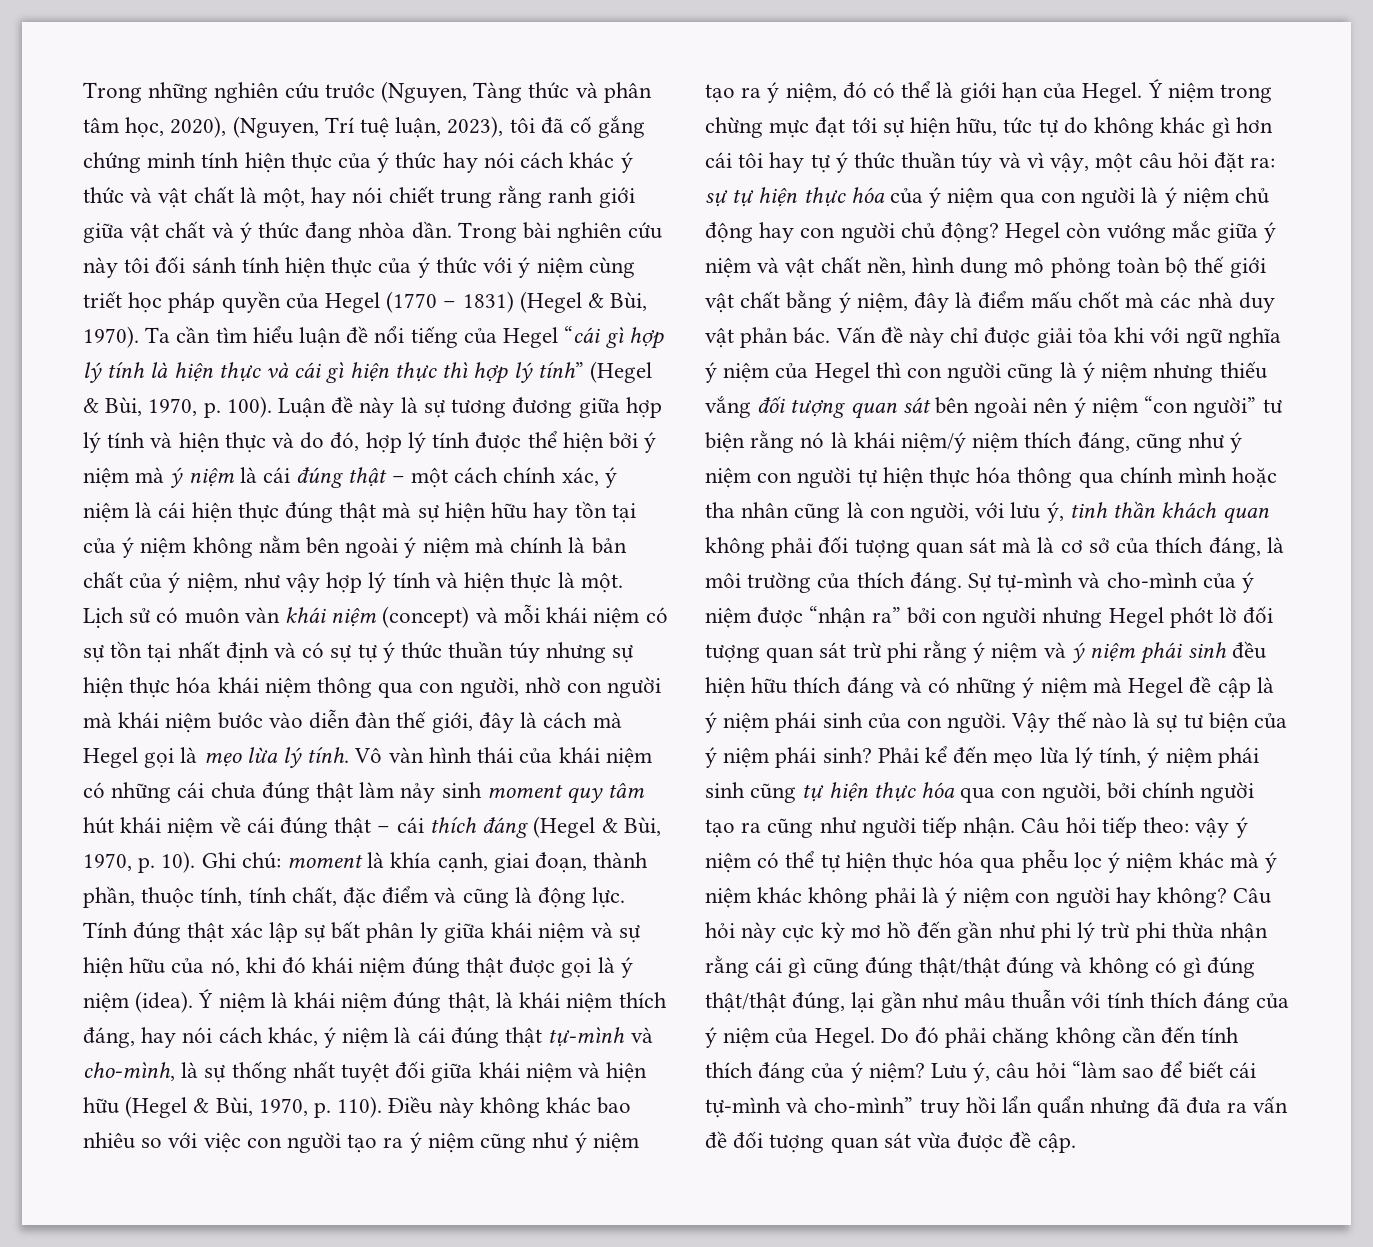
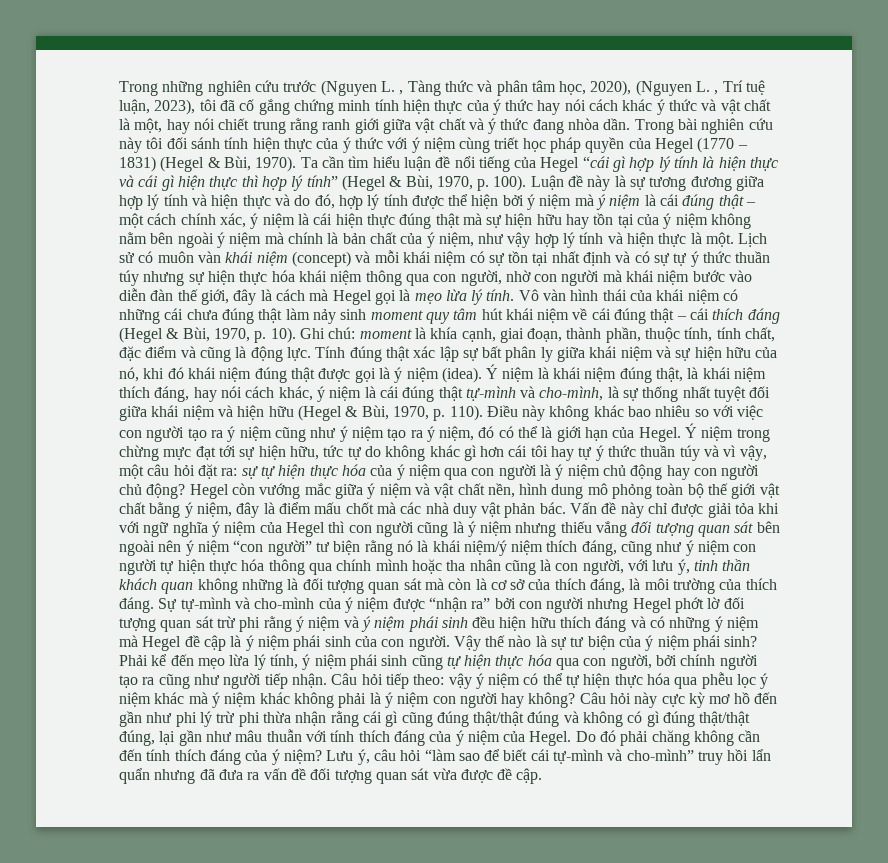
- Trong những nghiên cứu trước (Nguyen, Tàng thức và phân tâm học, 2020), (Nguyen, Trí tuệ luận, 2023), tôi đã cố gắng chứng minh tính hiện thực của ý thức hay nói cách khác ý thức và vật chất là một, hay nói chiết trung rằng ranh giới giữa vật chất và ý thức đang nhòa dần.
+ Trong những nghiên cứu trước (Nguyen L. , Tàng thức và phân tâm học, 2020), (Nguyen L. , Trí tuệ luận, 2023), tôi đã cố gắng chứng minh tính hiện thực của ý thức hay nói cách khác ý thức và vật chất là một, hay nói chiết trung rằng ranh giới giữa vật chất và ý thức đang nhòa dần.
- Vấn đề này chỉ được giải tỏa khi với ngữ nghĩa ý niệm của Hegel thì con người cũng là ý niệm nhưng thiếu vắng đối tượng quan sát bên ngoài nên ý niệm “con người” tư biện rằng nó là khái niệm/ý niệm thích đáng, cũng như ý niệm con người tự hiện thực hóa thông qua chính mình hoặc tha nhân cũng là con người, với lưu ý, tinh thần khách quan không phải đối tượng quan sát mà là cơ sở của thích đáng, là môi trường của thích đáng.
+ Vấn đề này chỉ được giải tỏa khi với ngữ nghĩa ý niệm của Hegel thì con người cũng là ý niệm nhưng thiếu vắng đối tượng quan sát bên ngoài nên ý niệm “con người” tư biện rằng nó là khái niệm/ý niệm thích đáng, cũng như ý niệm con người tự hiện thực hóa thông qua chính mình hoặc tha nhân cũng là con người, với lưu ý, tinh thần khách quan không những là đối tượng quan sát mà còn là cơ sở của thích đáng, là môi trường của thích đáng.

